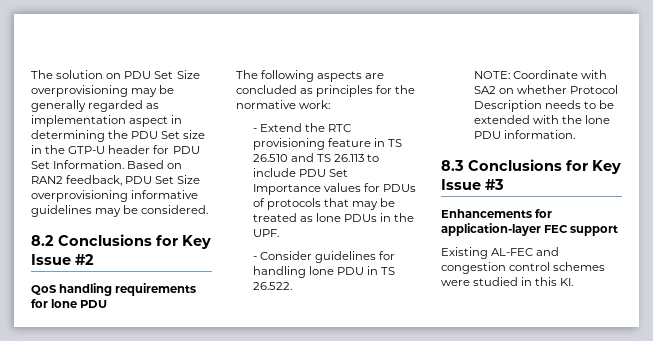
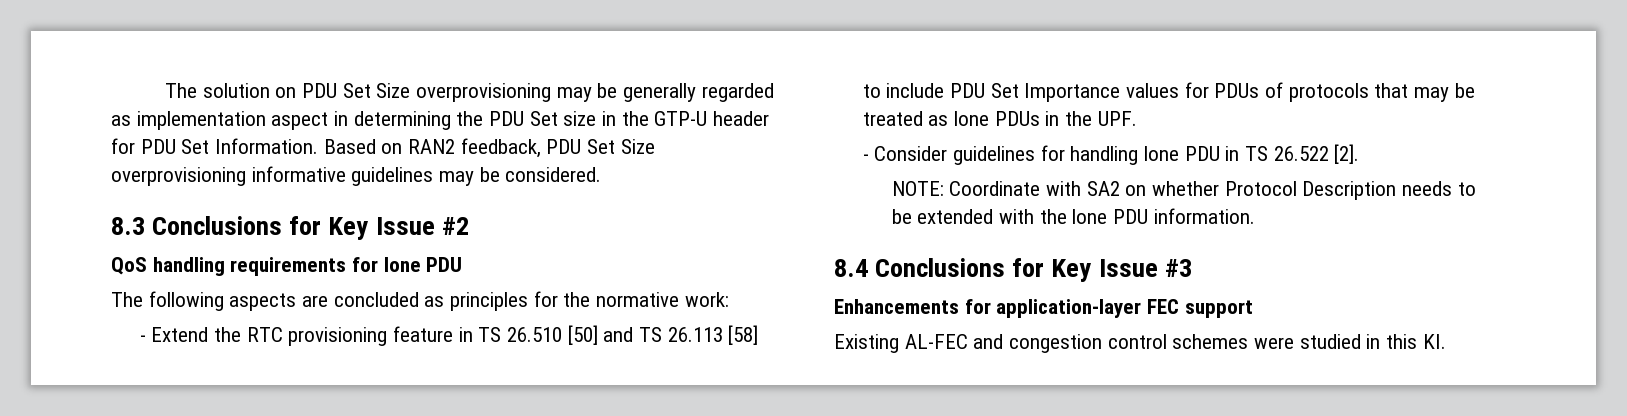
- 8.2 Conclusions for Key Issue #2
+ 8.3 Conclusions for Key Issue #2
- - Extend the RTC provisioning feature in TS 26.510 and TS 26.113 to include PDU Set Importance values for PDUs of protocols that may be treated as lone PDUs in the UPF.
+ - Extend the RTC provisioning feature in TS 26.510 [50] and TS 26.113 [58] to include PDU Set Importance values for PDUs of protocols that may be treated as lone PDUs in the UPF.
- - Consider guidelines for handling lone PDU in TS 26.522.
+ - Consider guidelines for handling lone PDU in TS 26.522 [2].
- 8.3 Conclusions for Key Issue #3
+ 8.4 Conclusions for Key Issue #3

